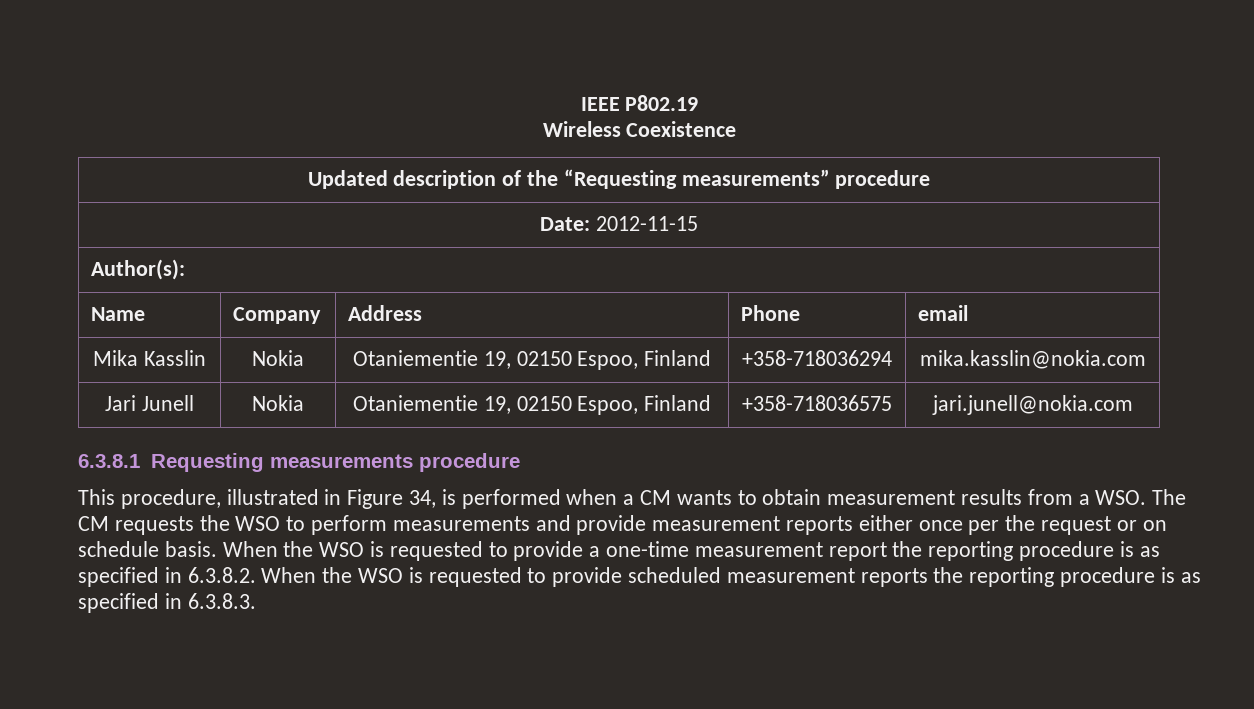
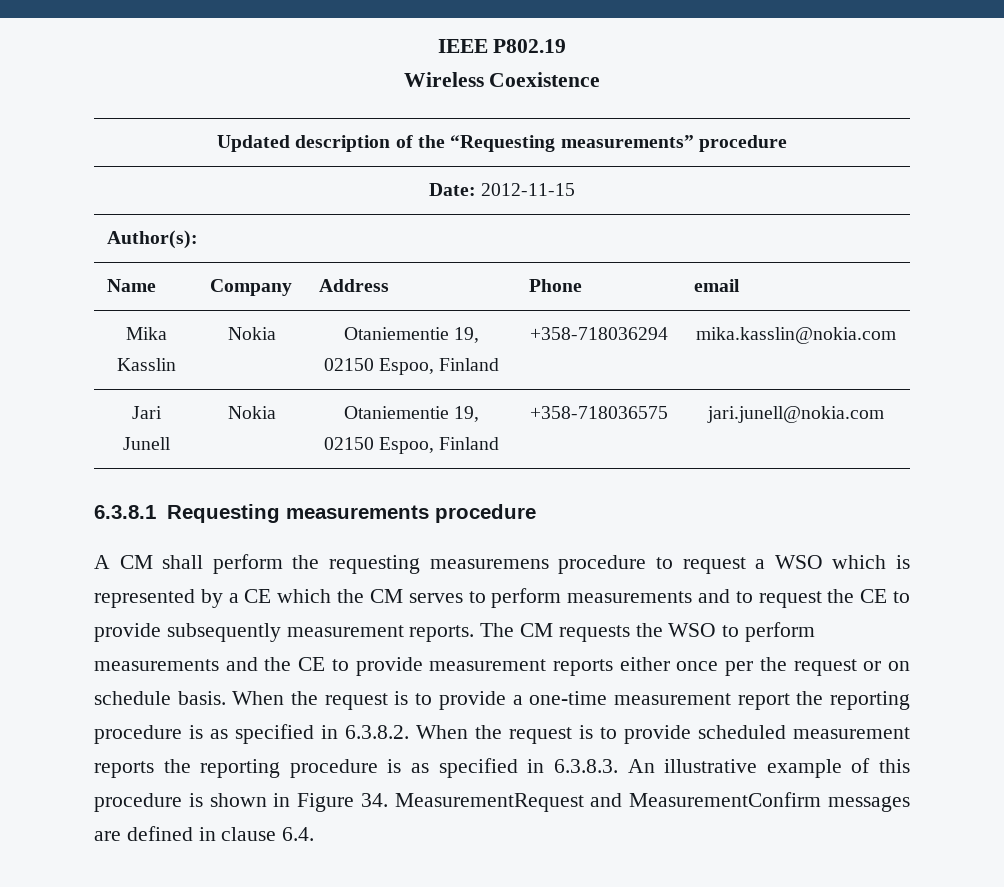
- This procedure, illustrated in Figure 34, is performed when a CM wants to obtain measurement results from a WSO. The CM requests the WSO to perform measurements and provide measurement reports either once per the request or on schedule basis.
+ A CM shall perform the requesting measuremens procedure to request a WSO which is represented by a CE which the CM serves to perform measurements and to request the CE to provide subsequently measurement reports. The CM requests the WSO to perform measurements and the CE to provide measurement reports either once per the request or on schedule basis.
- When the WSO is requested to provide a one-time measurement report the reporting procedure is as specified in 6.3.8.2. When the WSO is requested to provide scheduled measurement reports the reporting procedure is as specified in 6.3.8.3.
+ When the request is to provide a one-time measurement report the reporting procedure is as specified in 6.3.8.2. When the request is to provide scheduled measurement reports the reporting procedure is as specified in 6.3.8.3. An illustrative example of this procedure is shown in Figure 34. MeasurementRequest and MeasurementConfirm messages are defined in clause 6.4.

